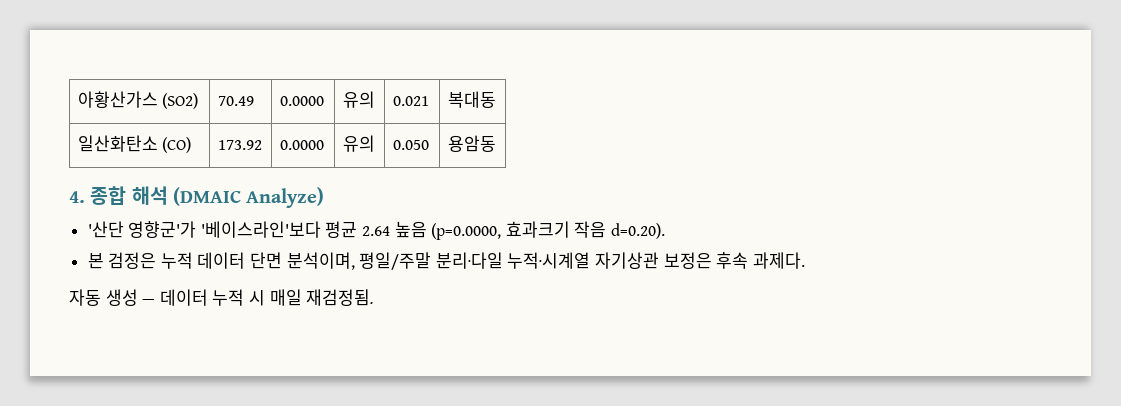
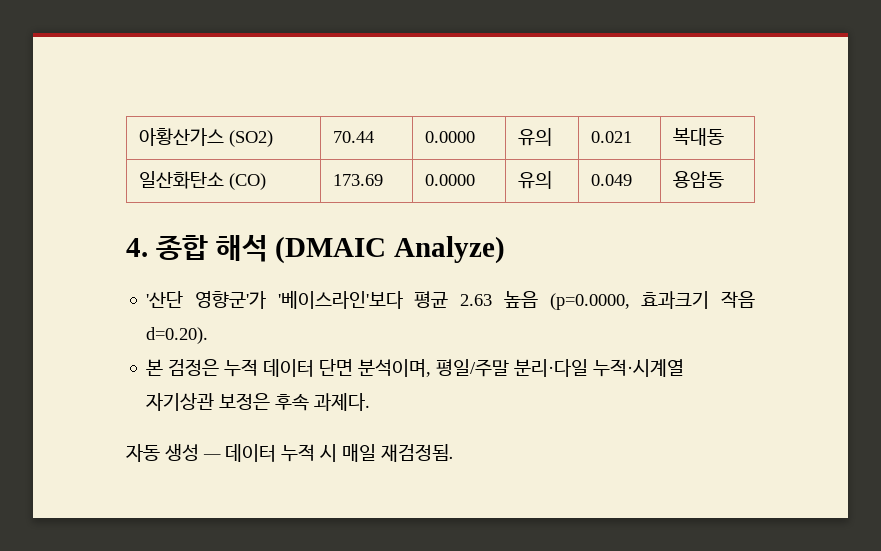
- 아황산가스 (SO2) | 70.49 | 0.0000 | 유의 | 0.021 | 복대동
+ 아황산가스 (SO2) | 70.44 | 0.0000 | 유의 | 0.021 | 복대동
- 일산화탄소 (CO) | 173.92 | 0.0000 | 유의 | 0.050 | 용암동
+ 일산화탄소 (CO) | 173.69 | 0.0000 | 유의 | 0.049 | 용암동
- '산단 영향군'가 '베이스라인'보다 평균 2.64 높음 (p=0.0000, 효과크기 작음 d=0.20).
+ '산단 영향군'가 '베이스라인'보다 평균 2.63 높음 (p=0.0000, 효과크기 작음 d=0.20).

